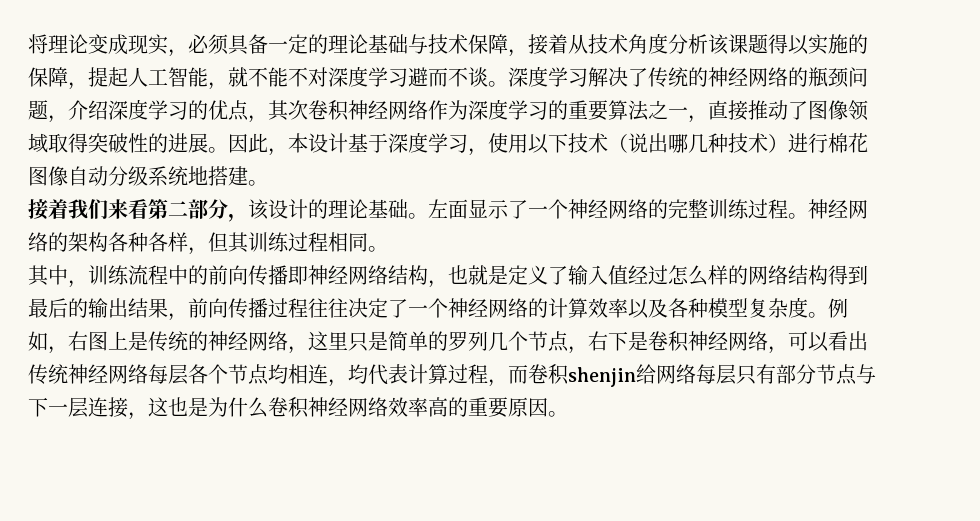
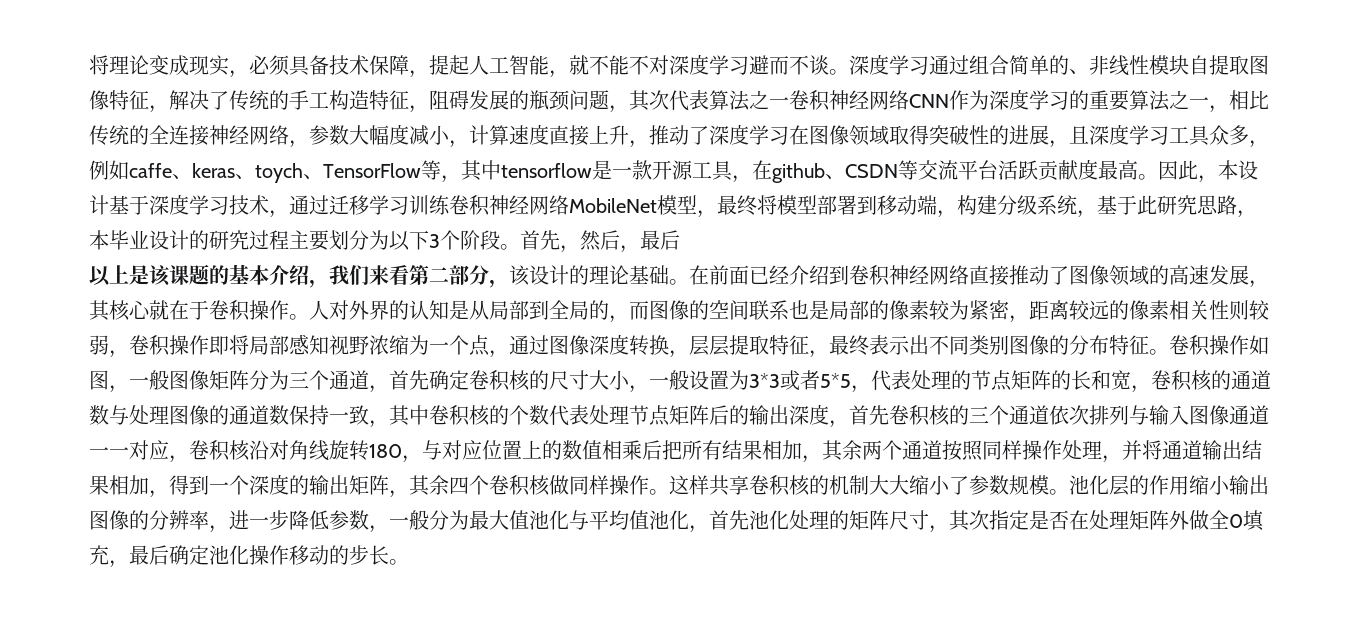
- 将理论变成现实，必须具备一定的理论基础与技术保障，接着从技术角度分析该课题得以实施的保障，提起人工智能，就不能不对深度学习避而不谈。
+ 将理论变成现实，必须具备技术保障，提起人工智能，就不能不对深度学习避而不谈。
- 深度学习解决了传统的神经网络的瓶颈问题，介绍深度学习的优点，其次卷积神经网络作为深度学习的重要算法之一，直接推动了图像领域取得突破性的进展。
+ 深度学习通过组合简单的、非线性模块自提取图像特征，解决了传统的手工构造特征，阻碍发展的瓶颈问题，其次代表算法之一卷积神经网络CNN作为深度学习的重要算法之一，相比传统的全连接神经网络，参数大幅度减小，计算速度直接上升，推动了深度学习在图像领域取得突破性的进展，且深度学习工具众多，例如caffe、keras、toych、TensorFlow等，其中tensorflow是一款开源工具，在github、CSDN等交流平台活跃贡献度最高。
- 因此，本设计基于深度学习，使用以下技术（说出哪几种技术）进行棉花图像自动分级系统地搭建。
- 接着我们来看第二部分，该设计的理论基础。
+ 因此，本设计基于深度学习技术，通过迁移学习训练卷积神经网络MobileNet模型，最终将模型部署到移动端，构建分级系统，基于此研究思路，本毕业设计的研究过程主要划分为以下3个阶段。首先，然后，最后
+ 以上是该课题的基本介绍，我们来看第二部分，该设计的理论基础。
- 左面显示了一个神经网络的完整训练过程。神经网络的架构各种各样，但其训练过程相同。
- 其中，训练流程中的前向传播即神经网络结构，也就是定义了输入值经过怎么样的网络结构得到最后的输出结果，前向传播过程往往决定了一个神经网络的计算效率以及各种模型复杂度。例如，右图上是传统的神经网络，这里只是简单的罗列几个节点，右下是卷积神经网络，可以看出传统神经网络每层各个节点均相连，均代表计算过程，而卷积shenjin给网络每层只有部分节点与下一层连接，这也是为什么卷积神经网络效率高的重要原因。
+ 在前面已经介绍到卷积神经网络直接推动了图像领域的高速发展，其核心就在于卷积操作。人对外界的认知是从局部到全局的，而图像的空间联系也是局部的像素较为紧密，距离较远的像素相关性则较弱，卷积操作即将局部感知视野浓缩为一个点，通过图像深度转换，层层提取特征，最终表示出不同类别图像的分布特征。卷积操作如图，一般图像矩阵分为三个通道，首先确定卷积核的尺寸大小，一般设置为3*3或者5*5，代表处理的节点矩阵的长和宽，卷积核的通道数与处理图像的通道数保持一致，其中卷积核的个数代表处理节点矩阵后的输出深度，首先卷积核的三个通道依次排列与输入图像通道一一对应，卷积核沿对角线旋转180，与对应位置上的数值相乘后把所有结果相加，其余两个通道按照同样操作处理，并将通道输出结果相加，得到一个深度的输出矩阵，其余四个卷积核做同样操作。这样共享卷积核的机制大大缩小了参数规模。池化层的作用缩小输出图像的分辨率，进一步降低参数，一般分为最大值池化与平均值池化，首先池化处理的矩阵尺寸，其次指定是否在处理矩阵外做全0填充，最后确定池化操作移动的步长。

